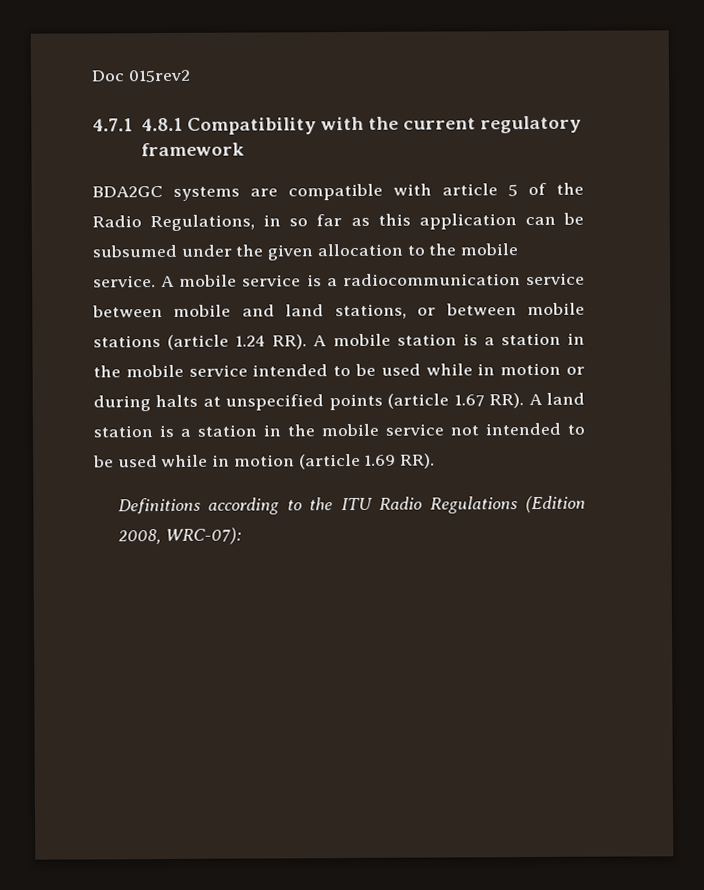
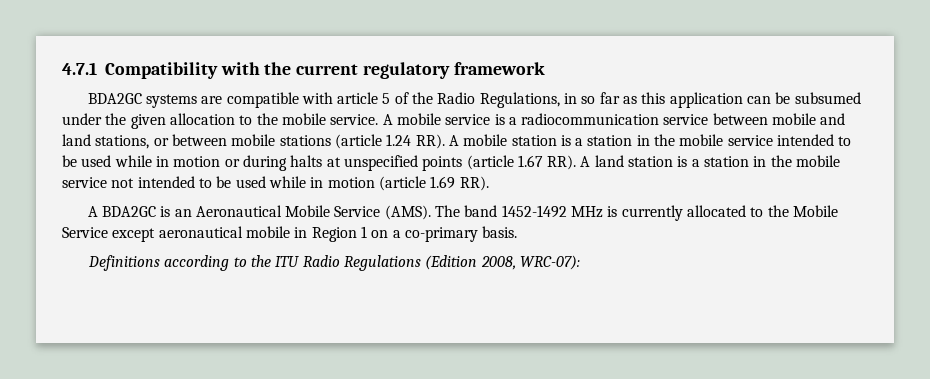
- Doc 015rev2
- 4.7.1 4.8.1 Compatibility with the current regulatory framework
+ 4.7.1 Compatibility with the current regulatory framework
+ A BDA2GC is an Aeronautical Mobile Service (AMS). The band 1452-1492 MHz is currently allocated to the Mobile Service except aeronautical mobile in Region 1 on a co-primary basis.

